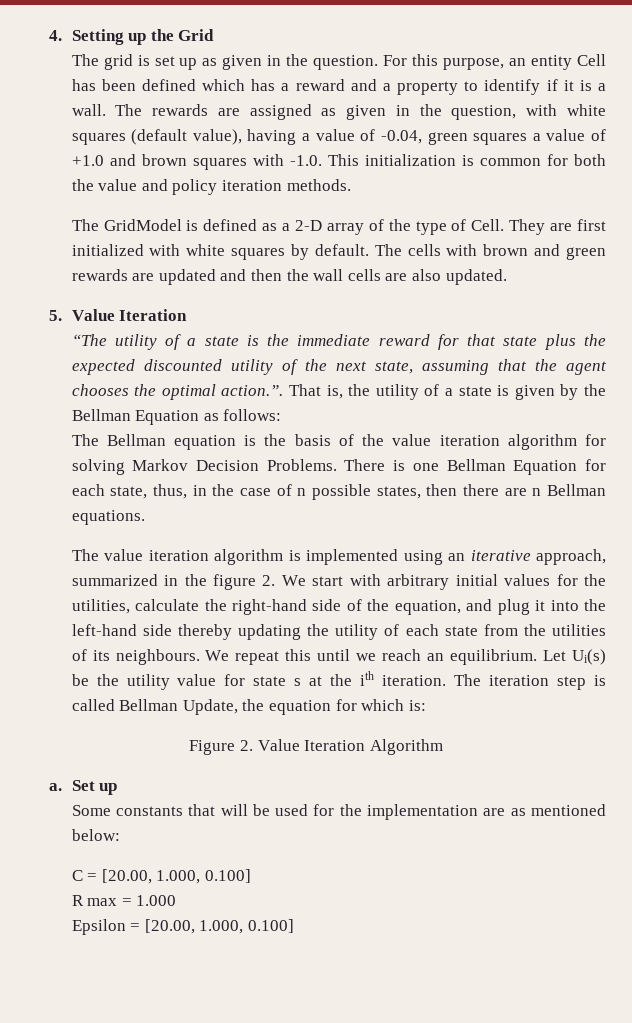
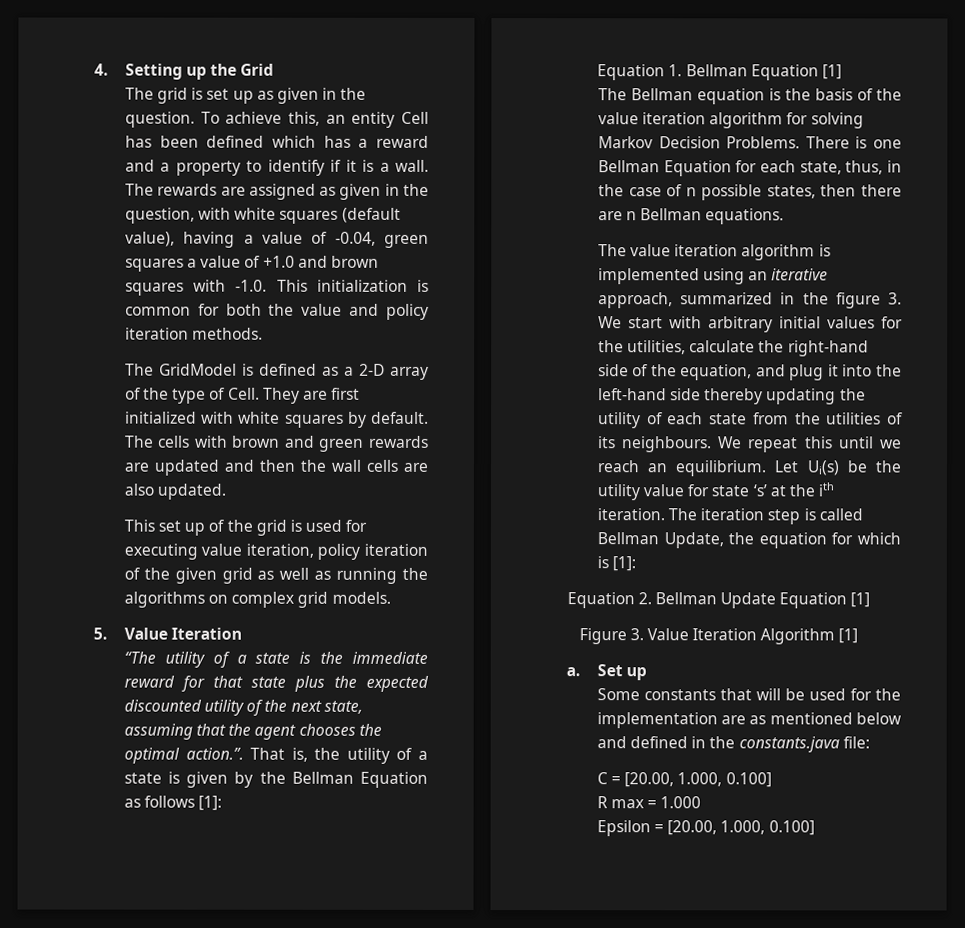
- For this purpose, an entity Cell has been defined which has a reward and a property to identify if it is a wall.
+ To achieve this, an entity Cell has been defined which has a reward and a property to identify if it is a wall.
+ This set up of the grid is used for executing value iteration, policy iteration of the given grid as well as running the algorithms on complex grid models.
- “The utility of a state is the immediate reward for that state plus the expected discounted utility of the next state, assuming that the agent chooses the optimal action.”. That is, the utility of a state is given by the Bellman Equation as follows:
+ “The utility of a state is the immediate reward for that state plus the expected discounted utility of the next state, assuming that the agent chooses the optimal action.”. That is, the utility of a state is given by the Bellman Equation as follows [1]:
+ Equation 1. Bellman Equation [1]
- The value iteration algorithm is implemented using an iterative approach, summarized in the figure 2. We start with arbitrary initial values for the utilities, calculate the right-hand side of the equation, and plug it into the left-hand side thereby updating the utility of each state from the utilities of its neighbours.
+ The value iteration algorithm is implemented using an iterative approach, summarized in the figure 3. We start with arbitrary initial values for the utilities, calculate the right-hand side of the equation, and plug it into the left-hand side thereby updating the utility of each state from the utilities of its neighbours.
- Let Ui(s) be the utility value for state s at the ith iteration.
+ Let Ui(s) be the utility value for state ‘s’ at the ith iteration.
- The iteration step is called Bellman Update, the equation for which is:
+ The iteration step is called Bellman Update, the equation for which is [1]:
+ Equation 2. Bellman Update Equation [1]
- Figure 2. Value Iteration Algorithm
+ Figure 3. Value Iteration Algorithm [1]
- Some constants that will be used for the implementation are as mentioned below:
+ Some constants that will be used for the implementation are as mentioned below and defined in the constants.java file:

